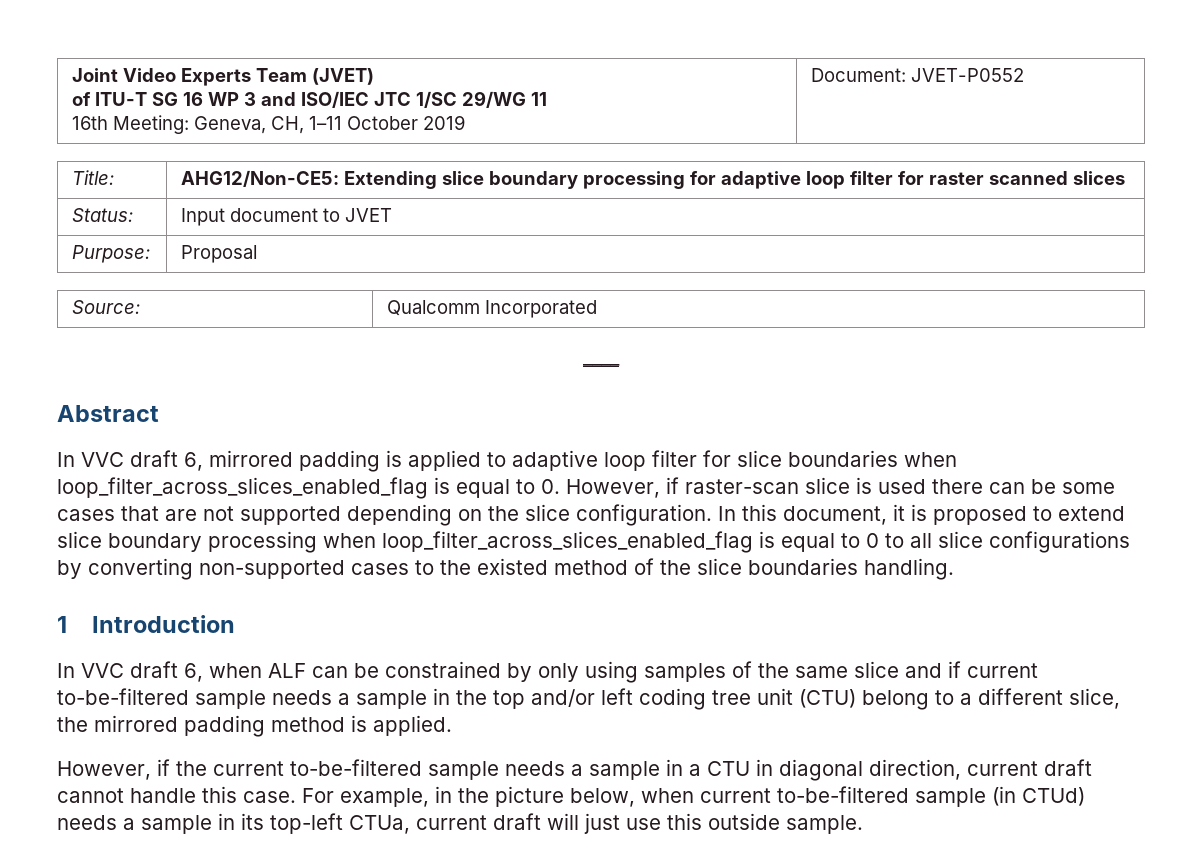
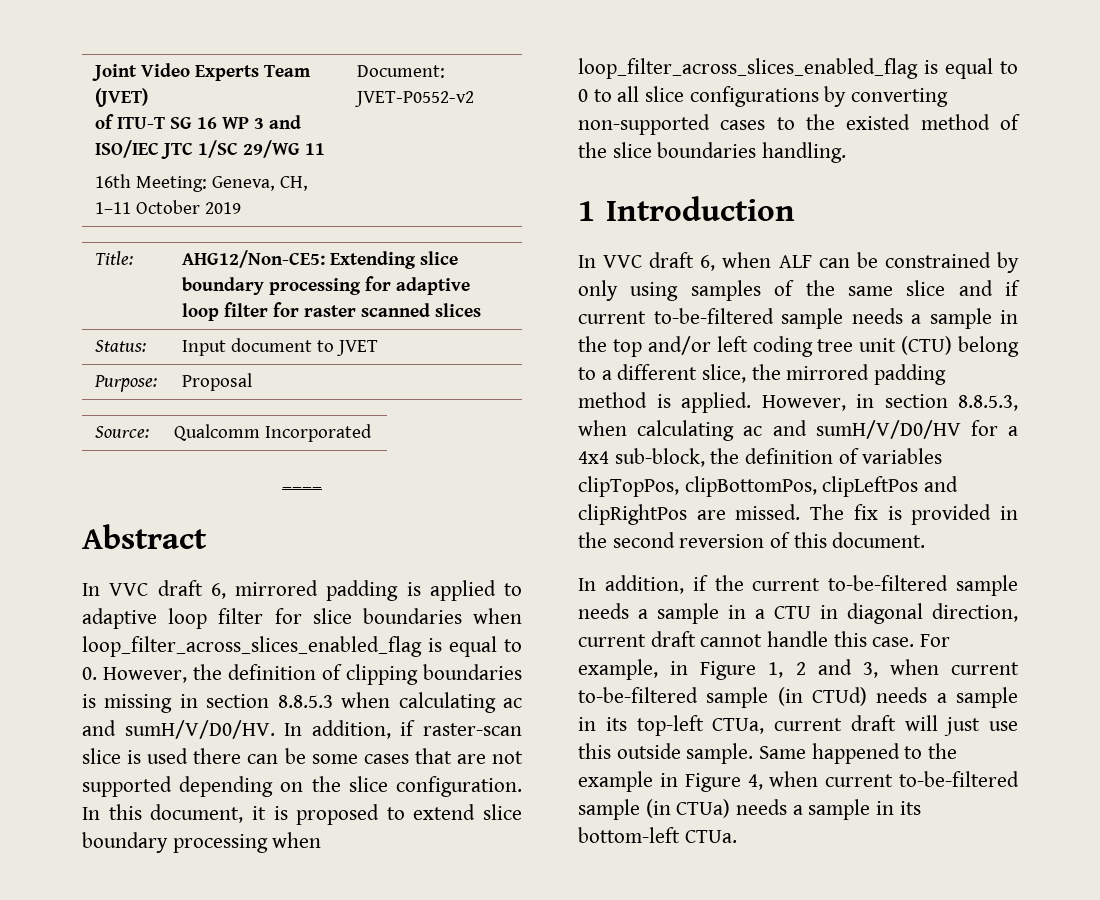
  Joint Video Experts Team (JVET)
  of ITU-T SG 16 WP 3 and ISO/IEC JTC 1/SC 29/WG 11
- 16th Meeting: Geneva, CH, 1–11 October 2019 | Document: JVET-P0552
+ 16th Meeting: Geneva, CH, 1–11 October 2019 | Document: JVET-P0552-v2
- In VVC draft 6, mirrored padding is applied to adaptive loop filter for slice boundaries when loop_filter_across_slices_enabled_flag is equal to 0. However, if raster-scan slice is used there can be some cases that are not supported depending on the slice configuration.
+ In VVC draft 6, mirrored padding is applied to adaptive loop filter for slice boundaries when loop_filter_across_slices_enabled_flag is equal to 0. However, the definition of clipping boundaries is missing in section 8.8.5.3 when calculating ac and sumH/V/D0/HV. In addition, if raster-scan slice is used there can be some cases that are not supported depending on the slice configuration.
- In VVC draft 6, when ALF can be constrained by only using samples of the same slice and if current to-be-filtered sample needs a sample in the top and/or left coding tree unit (CTU) belong to a different slice, the mirrored padding method is applied.
- However, if the current to-be-filtered sample needs a sample in a CTU in diagonal direction, current draft cannot handle this case.
+ In VVC draft 6, when ALF can be constrained by only using samples of the same slice and if current to-be-filtered sample needs a sample in the top and/or left coding tree unit (CTU) belong to a different slice, the mirrored padding method is applied. However, in section 8.8.5.3, when calculating ac and sumH/V/D0/HV for a 4x4 sub-block, the definition of variables clipTopPos, clipBottomPos, clipLeftPos and clipRightPos are missed. The fix is provided in the second reversion of this document.
+ In addition, if the current to-be-filtered sample needs a sample in a CTU in diagonal direction, current draft cannot handle this case.
- For example, in the picture below, when current to-be-filtered sample (in CTUd) needs a sample in its top-left CTUa, current draft will just use this outside sample.
+ For example, in Figure 1, 2 and 3, when current to-be-filtered sample (in CTUd) needs a sample in its top-left CTUa, current draft will just use this outside sample.
+ Same happened to the example in Figure 4, when current to-be-filtered sample (in CTUa) needs a sample in its bottom-left CTUa.

